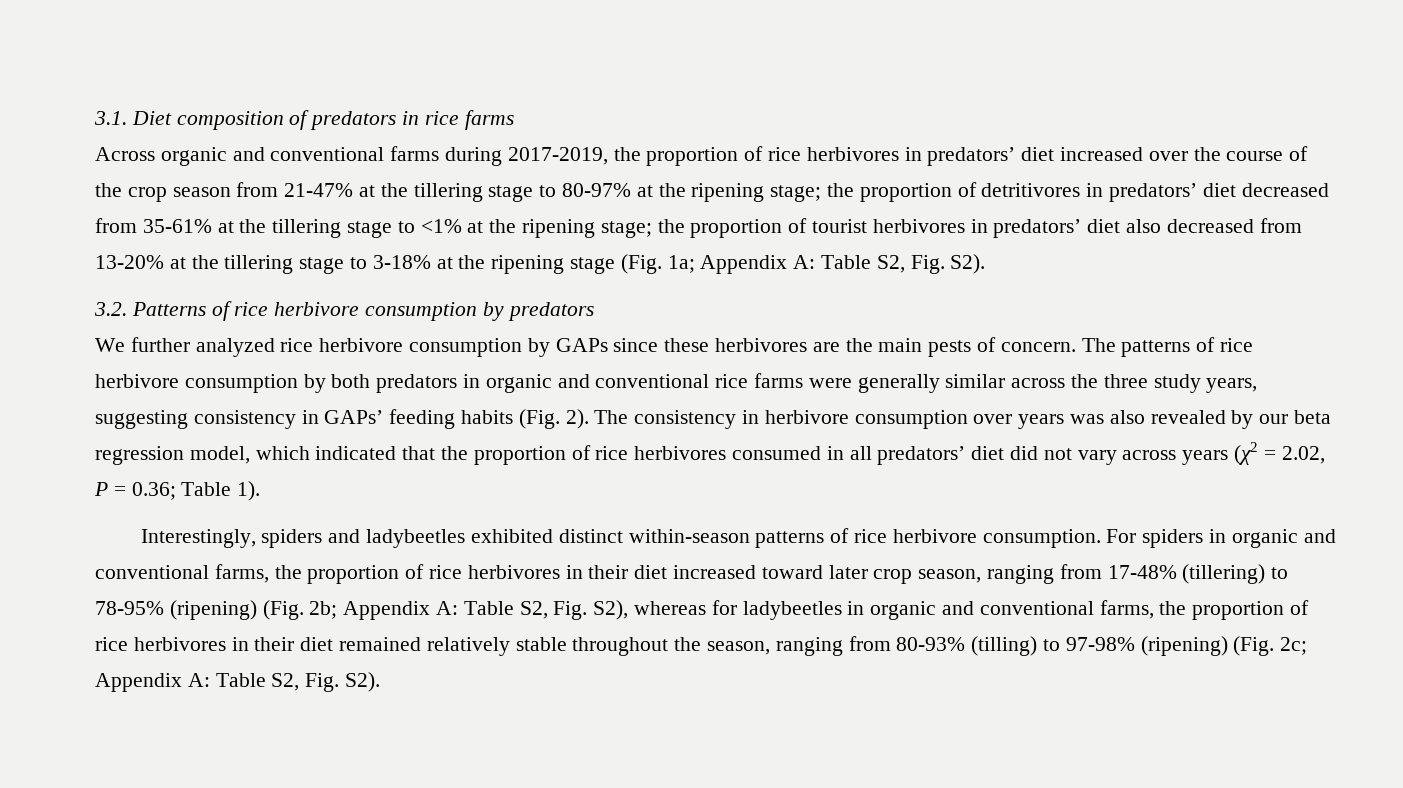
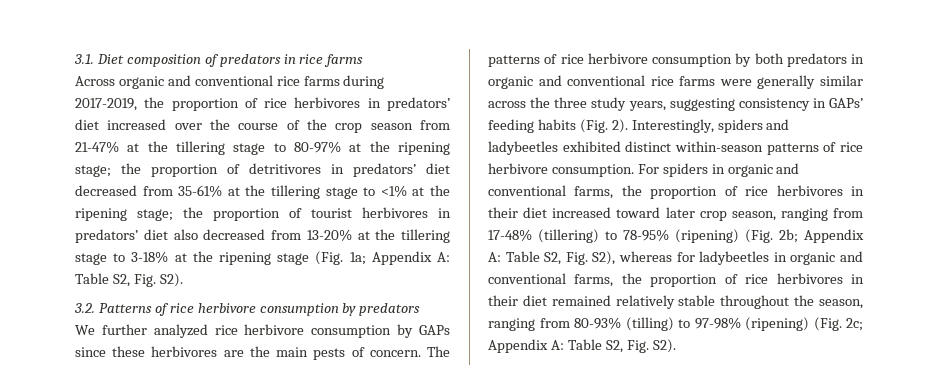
- Across organic and conventional farms during 2017-2019, the proportion of rice herbivores in predators’ diet increased over the course of the crop season from 21-47% at the tillering stage to 80-97% at the ripening stage;
+ Across organic and conventional rice farms during 2017-2019, the proportion of rice herbivores in predators’ diet increased over the course of the crop season from 21-47% at the tillering stage to 80-97% at the ripening stage;
- The patterns of rice herbivore consumption by both predators in organic and conventional rice farms were generally similar across the three study years, suggesting consistency in GAPs’ feeding habits (Fig. 2). The consistency in herbivore consumption over years was also revealed by our beta regression model, which indicated that the proportion of rice herbivores consumed in all predators’ diet did not vary across years (χ2 = 2.02, P = 0.36; Table 1).
- Interestingly, spiders and ladybeetles exhibited distinct within-season patterns of rice herbivore consumption.
+ The patterns of rice herbivore consumption by both predators in organic and conventional rice farms were generally similar across the three study years, suggesting consistency in GAPs’ feeding habits (Fig. 2). Interestingly, spiders and ladybeetles exhibited distinct within-season patterns of rice herbivore consumption.

